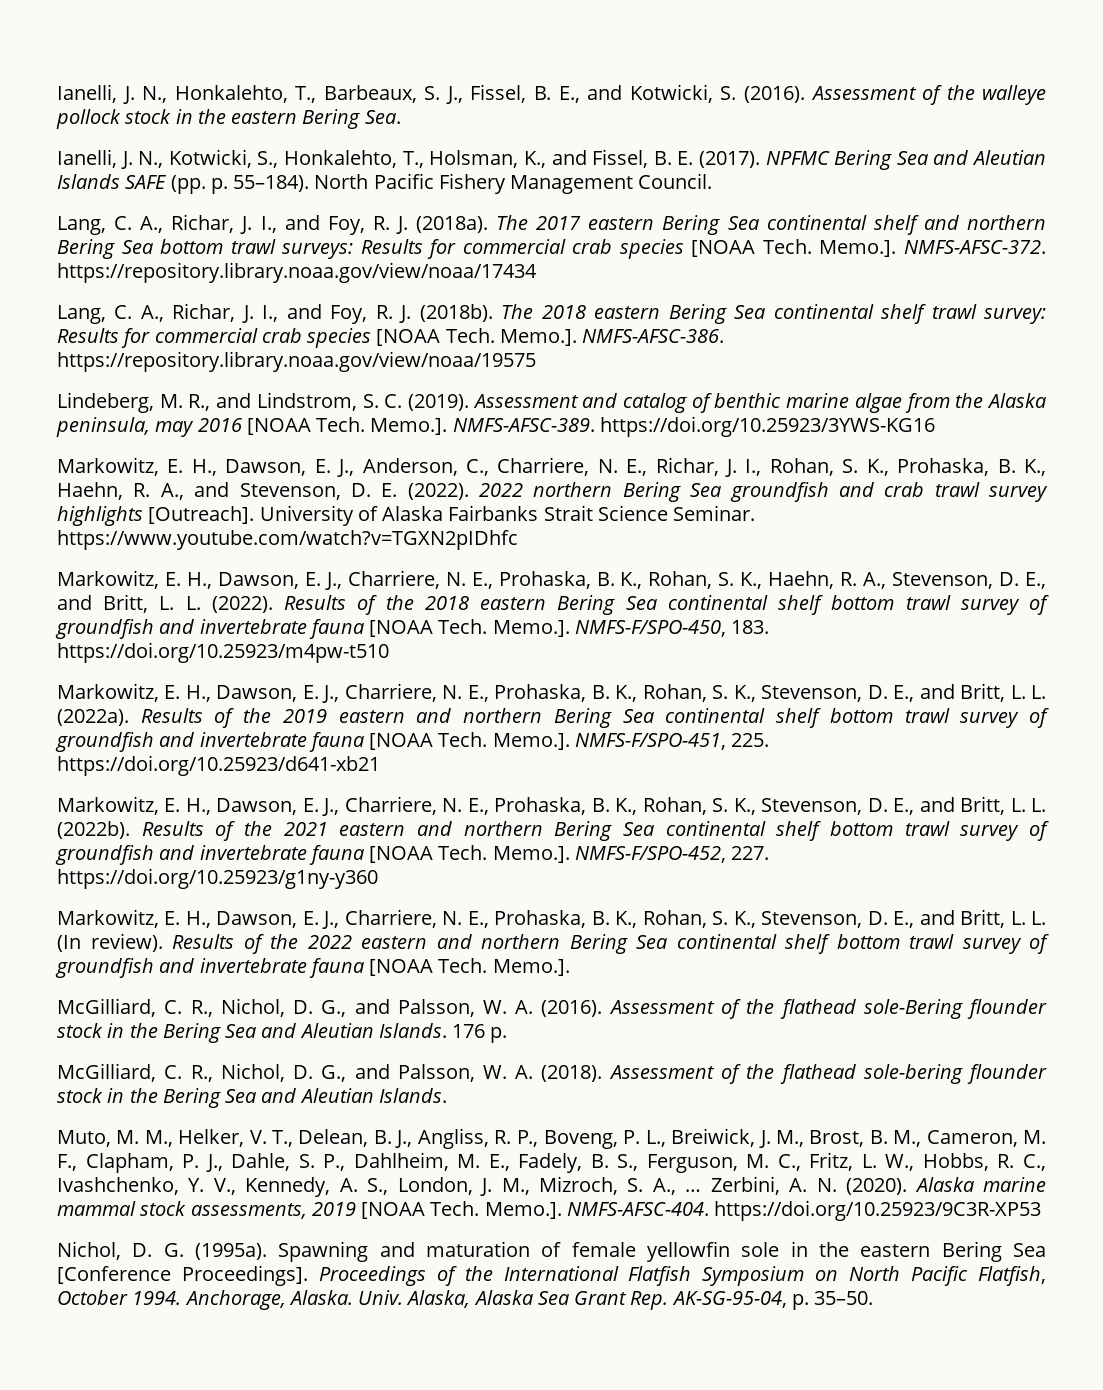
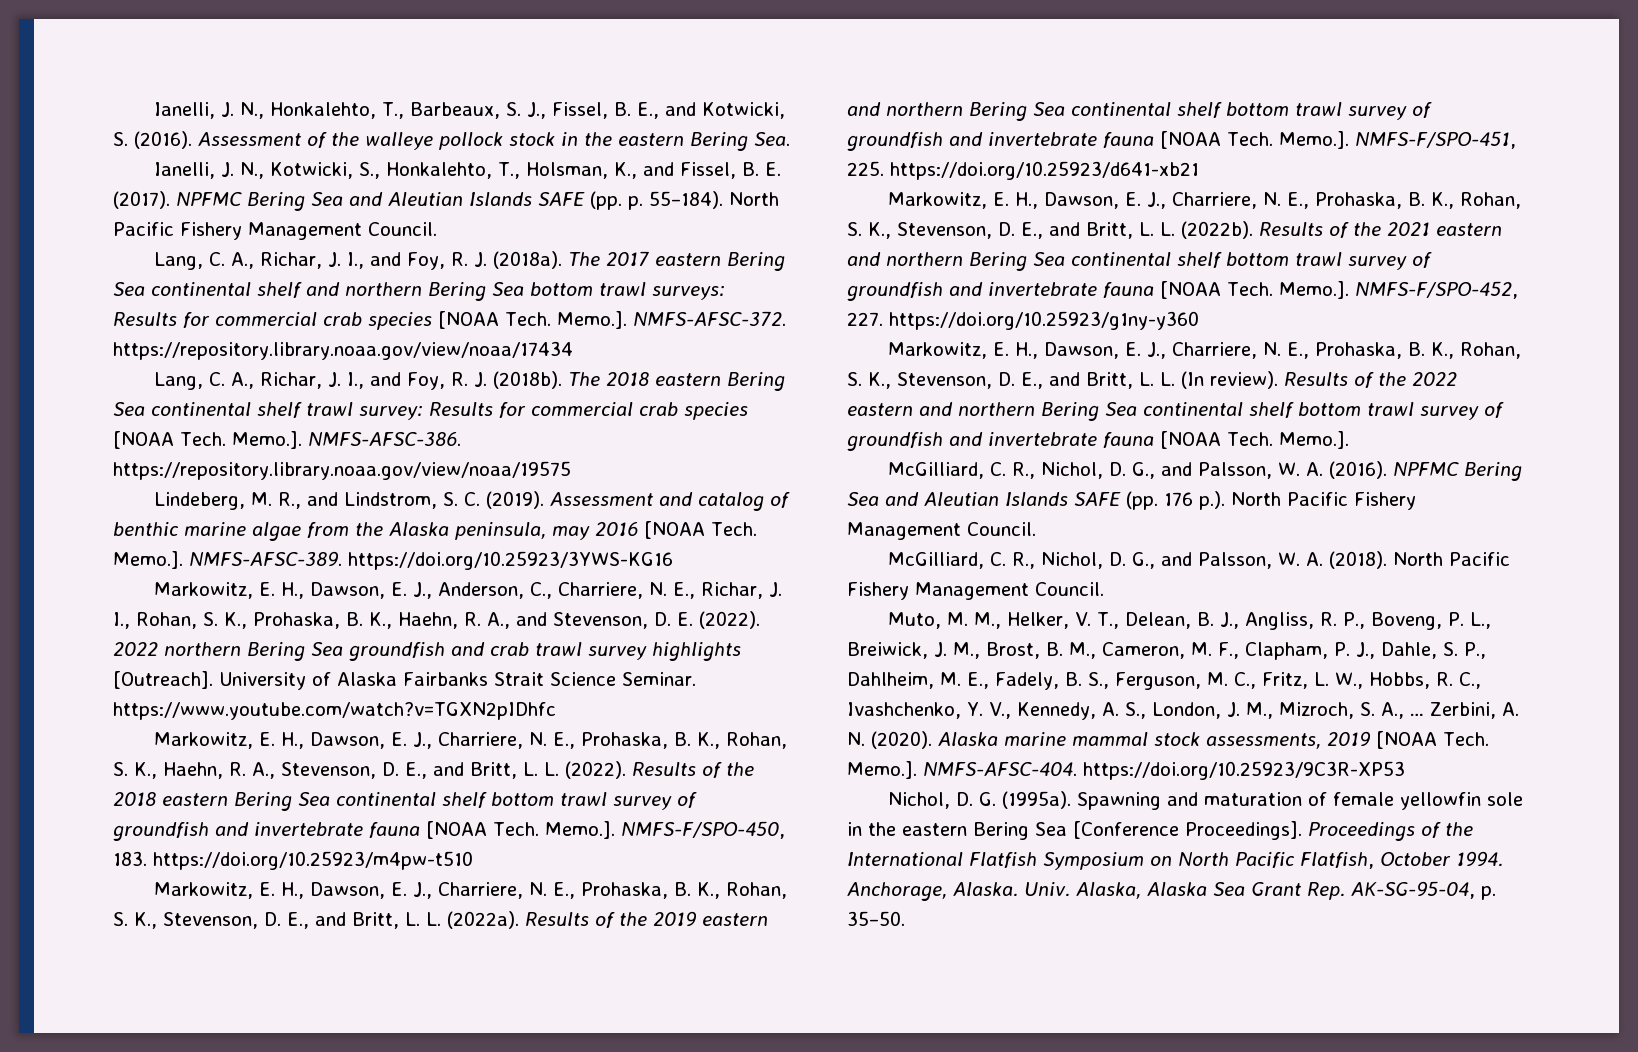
- Assessment of the flathead sole-Bering flounder stock in the Bering Sea and Aleutian Islands. 176 p.
+ NPFMC Bering Sea and Aleutian Islands SAFE (pp. 176 p.). North Pacific Fishery Management Council.
- McGilliard, C. R., Nichol, D. G., and Palsson, W. A. (2018). Assessment of the flathead sole-bering flounder stock in the Bering Sea and Aleutian Islands.
+ McGilliard, C. R., Nichol, D. G., and Palsson, W. A. (2018). North Pacific Fishery Management Council.

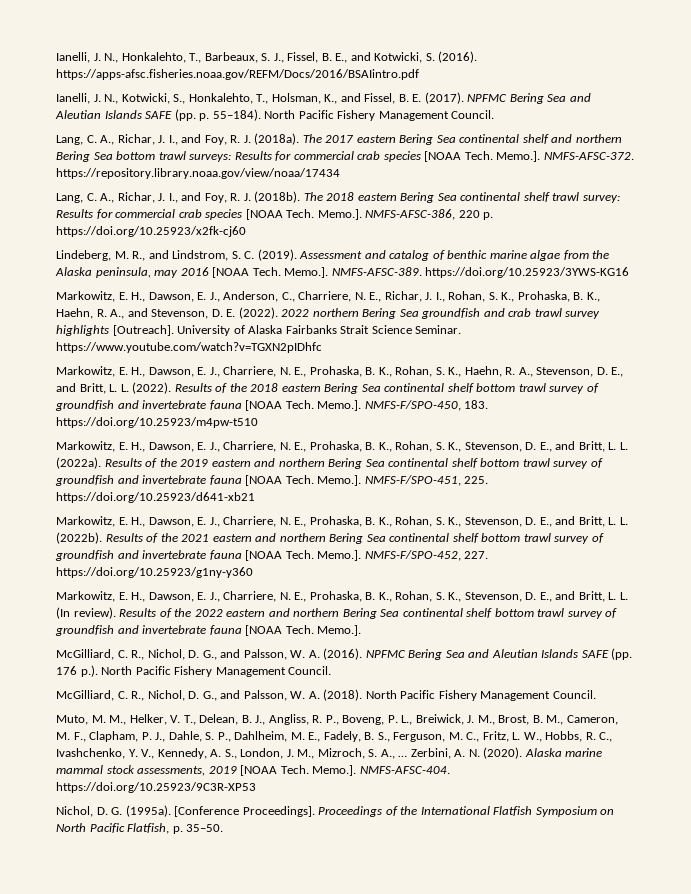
- Ianelli, J. N., Honkalehto, T., Barbeaux, S. J., Fissel, B. E., and Kotwicki, S. (2016). Assessment of the walleye pollock stock in the eastern Bering Sea.
+ Ianelli, J. N., Honkalehto, T., Barbeaux, S. J., Fissel, B. E., and Kotwicki, S. (2016). https://apps-afsc.fisheries.noaa.gov/REFM/Docs/2016/BSAIintro.pdf
- Memo.]. NMFS-AFSC-386. https://repository.library.noaa.gov/view/noaa/19575
+ Memo.]. NMFS-AFSC-386, 220 p. https://doi.org/10.25923/x2fk-cj60
- Spawning and maturation of female yellowfin sole in the eastern Bering Sea [Conference Proceedings].
+ [Conference Proceedings].
- Proceedings of the International Flatfish Symposium on North Pacific Flatfish, October 1994. Anchorage, Alaska. Univ. Alaska, Alaska Sea Grant Rep. AK-SG-95-04, p. 35–50.
+ Proceedings of the International Flatfish Symposium on North Pacific Flatfish, p. 35–50.

